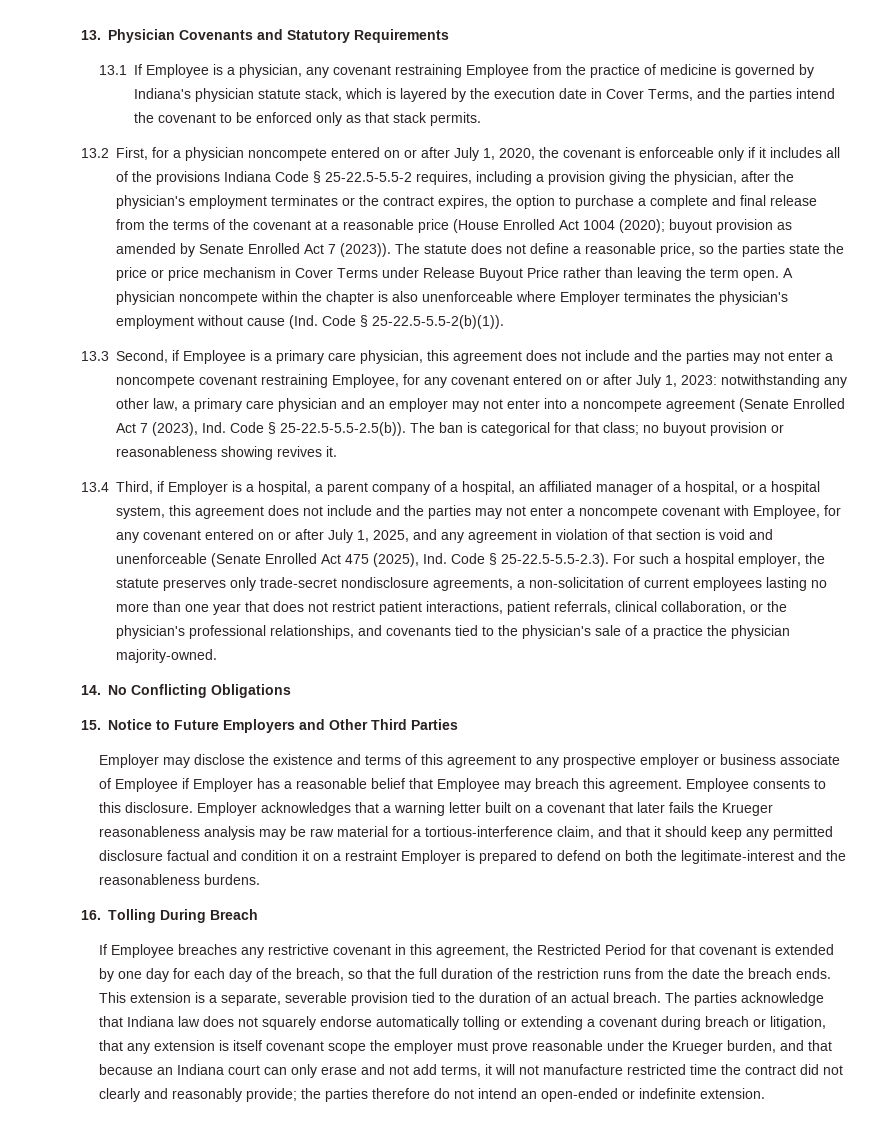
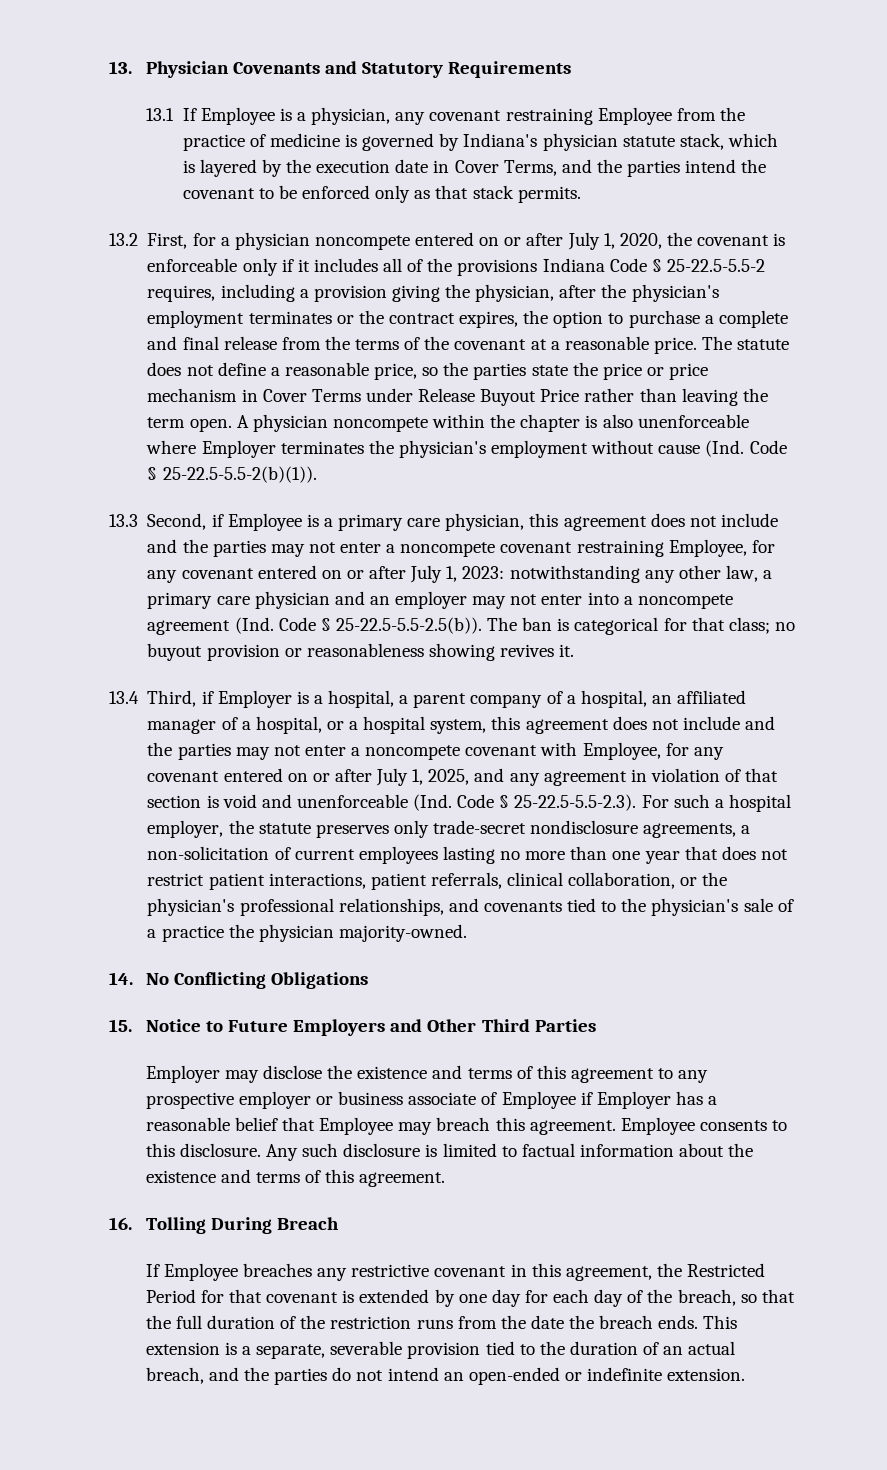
- 13.2 First, for a physician noncompete entered on or after July 1, 2020, the covenant is enforceable only if it includes all of the provisions Indiana Code § 25-22.5-5.5-2 requires, including a provision giving the physician, after the physician's employment terminates or the contract expires, the option to purchase a complete and final release from the terms of the covenant at a reasonable price (House Enrolled Act 1004 (2020); buyout provision as amended by Senate Enrolled Act 7 (2023)).
+ 13.2 First, for a physician noncompete entered on or after July 1, 2020, the covenant is enforceable only if it includes all of the provisions Indiana Code § 25-22.5-5.5-2 requires, including a provision giving the physician, after the physician's employment terminates or the contract expires, the option to purchase a complete and final release from the terms of the covenant at a reasonable price.
- notwithstanding any other law, a primary care physician and an employer may not enter into a noncompete agreement (Senate Enrolled Act 7 (2023), Ind. Code § 25-22.5-5.5-2.5(b)). The ban is categorical for that class;
+ notwithstanding any other law, a primary care physician and an employer may not enter into a noncompete agreement (Ind. Code § 25-22.5-5.5-2.5(b)). The ban is categorical for that class;
- 13.4 Third, if Employer is a hospital, a parent company of a hospital, an affiliated manager of a hospital, or a hospital system, this agreement does not include and the parties may not enter a noncompete covenant with Employee, for any covenant entered on or after July 1, 2025, and any agreement in violation of that section is void and unenforceable (Senate Enrolled Act 475 (2025), Ind. Code § 25-22.5-5.5-2.3). For such a hospital employer, the statute preserves only trade-secret nondisclosure agreements, a non-solicitation of current employees lasting no more than one year that does not restrict patient interactions, patient referrals, clinical collaboration, or the physician's professional relationships, and covenants tied to the physician's sale of a practice the physician majority-owned.
+ 13.4 Third, if Employer is a hospital, a parent company of a hospital, an affiliated manager of a hospital, or a hospital system, this agreement does not include and the parties may not enter a noncompete covenant with Employee, for any covenant entered on or after July 1, 2025, and any agreement in violation of that section is void and unenforceable (Ind. Code § 25-22.5-5.5-2.3). For such a hospital employer, the statute preserves only trade-secret nondisclosure agreements, a non-solicitation of current employees lasting no more than one year that does not restrict patient interactions, patient referrals, clinical collaboration, or the physician's professional relationships, and covenants tied to the physician's sale of a practice the physician majority-owned.
- Employer acknowledges that a warning letter built on a covenant that later fails the Krueger reasonableness analysis may be raw material for a tortious-interference claim, and that it should keep any permitted disclosure factual and condition it on a restraint Employer is prepared to defend on both the legitimate-interest and the reasonableness burdens.
+ Any such disclosure is limited to factual information about the existence and terms of this agreement.
- This extension is a separate, severable provision tied to the duration of an actual breach. The parties acknowledge that Indiana law does not squarely endorse automatically tolling or extending a covenant during breach or litigation, that any extension is itself covenant scope the employer must prove reasonable under the Krueger burden, and that because an Indiana court can only erase and not add terms, it will not manufacture restricted time the contract did not clearly and reasonably provide; the parties therefore do not intend an open-ended or indefinite extension.
+ This extension is a separate, severable provision tied to the duration of an actual breach, and the parties do not intend an open-ended or indefinite extension.

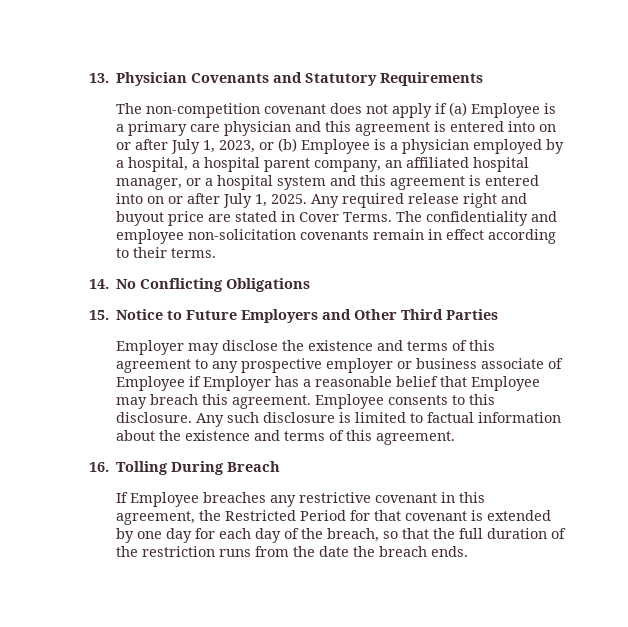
- 13.1 If Employee is a physician, any covenant restraining Employee from the practice of medicine is governed by Indiana's physician statute stack, which is layered by the execution date in Cover Terms, and the parties intend the covenant to be enforced only as that stack permits.
- 13.2 First, for a physician noncompete entered on or after July 1, 2020, the covenant is enforceable only if it includes all of the provisions Indiana Code § 25-22.5-5.5-2 requires, including a provision giving the physician, after the physician's employment terminates or the contract expires, the option to purchase a complete and final release from the terms of the covenant at a reasonable price. The statute does not define a reasonable price, so the parties state the price or price mechanism in Cover Terms under Release Buyout Price rather than leaving the term open. A physician noncompete within the chapter is also unenforceable where Employer terminates the physician's employment without cause (Ind. Code § 25-22.5-5.5-2(b)(1)).
- 13.3 Second, if Employee is a primary care physician, this agreement does not include and the parties may not enter a noncompete covenant restraining Employee, for any covenant entered on or after July 1, 2023: notwithstanding any other law, a primary care physician and an employer may not enter into a noncompete agreement (Ind. Code § 25-22.5-5.5-2.5(b)). The ban is categorical for that class; no buyout provision or reasonableness showing revives it.
- 13.4 Third, if Employer is a hospital, a parent company of a hospital, an affiliated manager of a hospital, or a hospital system, this agreement does not include and the parties may not enter a noncompete covenant with Employee, for any covenant entered on or after July 1, 2025, and any agreement in violation of that section is void and unenforceable (Ind. Code § 25-22.5-5.5-2.3). For such a hospital employer, the statute preserves only trade-secret nondisclosure agreements, a non-solicitation of current employees lasting no more than one year that does not restrict patient interactions, patient referrals, clinical collaboration, or the physician's professional relationships, and covenants tied to the physician's sale of a practice the physician majority-owned.
+ The non-competition covenant does not apply if (a) Employee is a primary care physician and this agreement is entered into on or after July 1, 2023, or (b) Employee is a physician employed by a hospital, a hospital parent company, an affiliated hospital manager, or a hospital system and this agreement is entered into on or after July 1, 2025. Any required release right and buyout price are stated in Cover Terms. The confidentiality and employee non-solicitation covenants remain in effect according to their terms.
- This extension is a separate, severable provision tied to the duration of an actual breach, and the parties do not intend an open-ended or indefinite extension.

